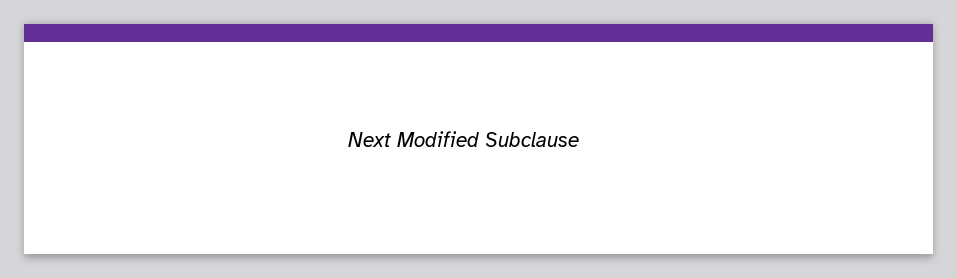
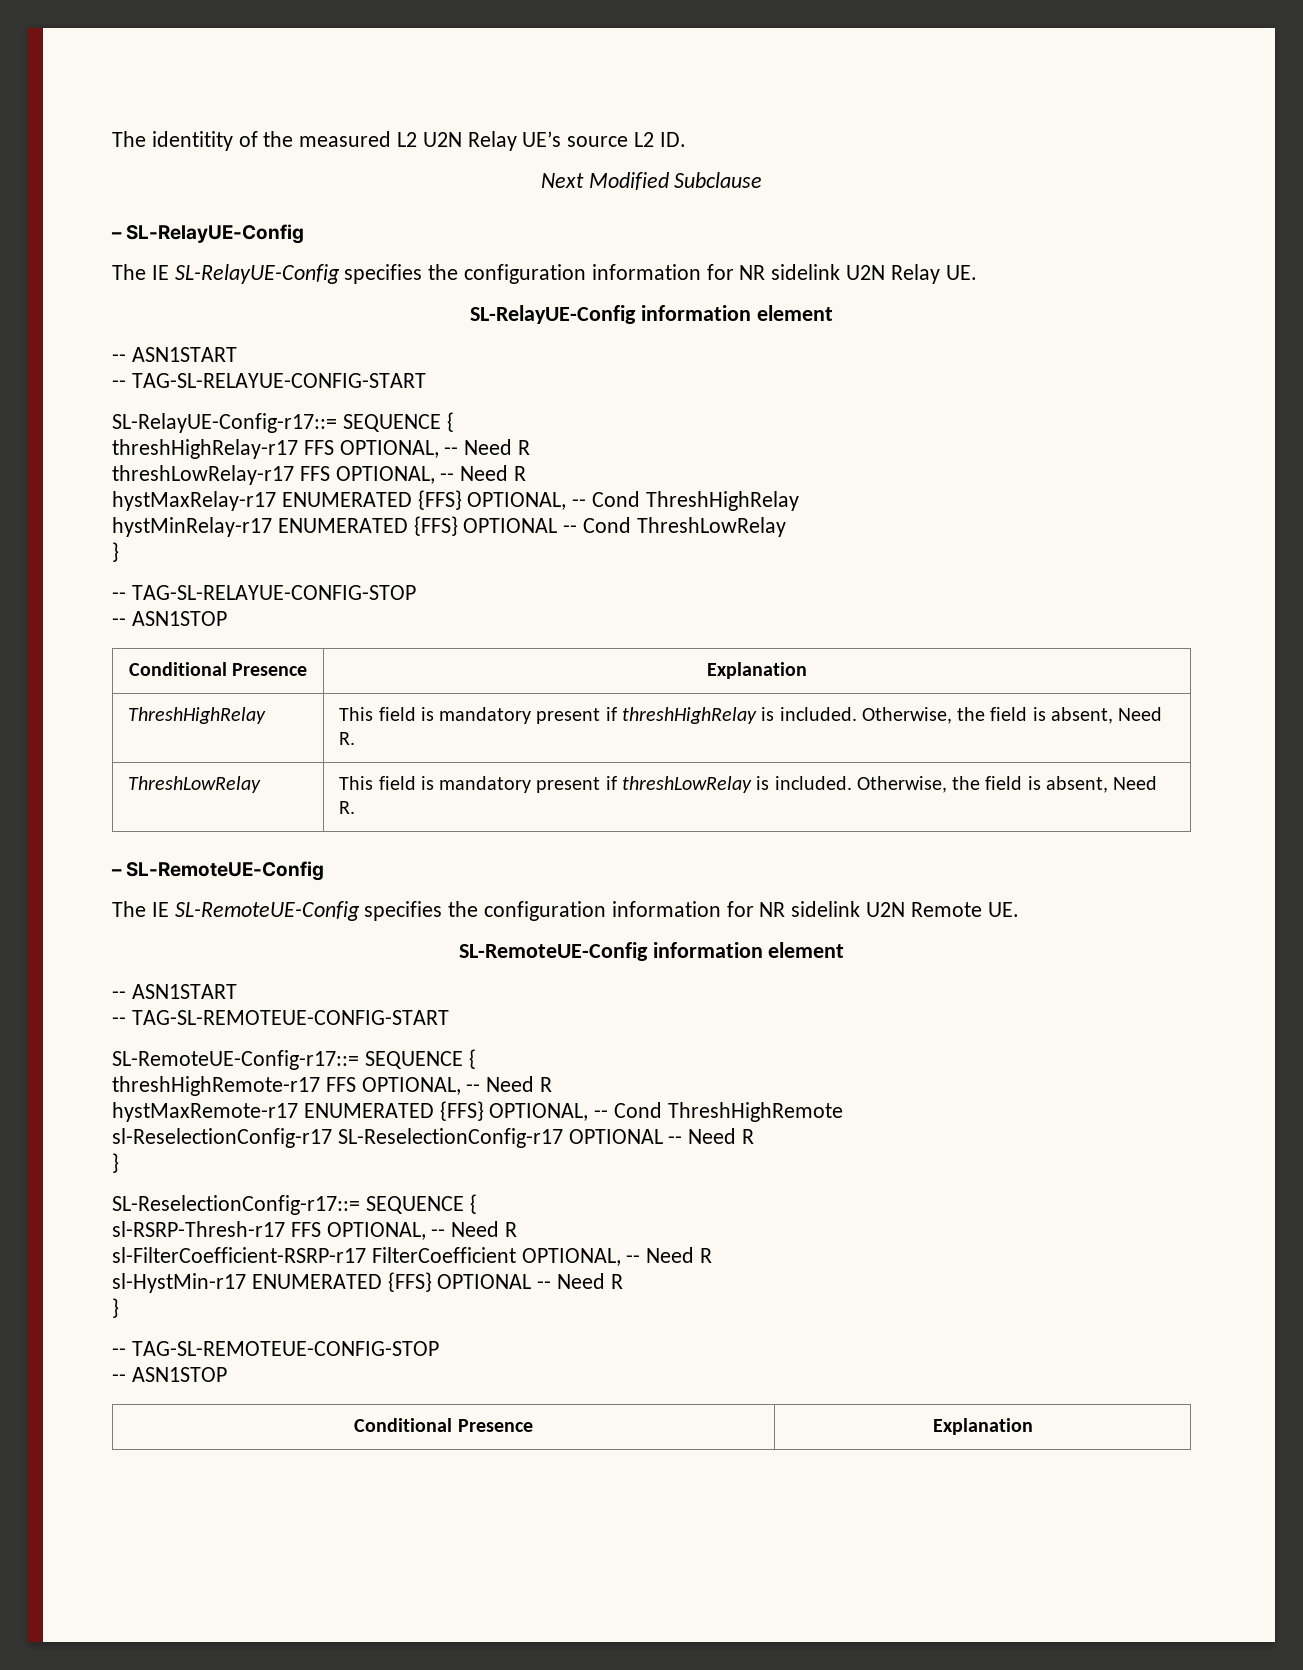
+ The identitity of the measured L2 U2N Relay UE’s source L2 ID.
  Next Modified Subclause
+ – SL-RelayUE-Config
+ The IE SL-RelayUE-Config specifies the configuration information for NR sidelink U2N Relay UE.
+ SL-RelayUE-Config information element
+ -- ASN1START
+ -- TAG-SL-RELAYUE-CONFIG-START
+ SL-RelayUE-Config-r17::= SEQUENCE {
+ threshHighRelay-r17 FFS OPTIONAL, -- Need R
+ threshLowRelay-r17 FFS OPTIONAL, -- Need R
+ hystMaxRelay-r17 ENUMERATED {FFS} OPTIONAL, -- Cond ThreshHighRelay
+ hystMinRelay-r17 ENUMERATED {FFS} OPTIONAL -- Cond ThreshLowRelay
+ }
+ -- TAG-SL-RELAYUE-CONFIG-STOP
+ -- ASN1STOP
+ Conditional Presence | Explanation
+ ThreshHighRelay | This field is mandatory present if threshHighRelay is included. Otherwise, the field is absent, Need R.
+ ThreshLowRelay | This field is mandatory present if threshLowRelay is included. Otherwise, the field is absent, Need R.
+ – SL-RemoteUE-Config
+ The IE SL-RemoteUE-Config specifies the configuration information for NR sidelink U2N Remote UE.
+ SL-RemoteUE-Config information element
+ -- ASN1START
+ -- TAG-SL-REMOTEUE-CONFIG-START
+ SL-RemoteUE-Config-r17::= SEQUENCE {
+ threshHighRemote-r17 FFS OPTIONAL, -- Need R
+ hystMaxRemote-r17 ENUMERATED {FFS} OPTIONAL, -- Cond ThreshHighRemote
+ sl-ReselectionConfig-r17 SL-ReselectionConfig-r17 OPTIONAL -- Need R
+ }
+ SL-ReselectionConfig-r17::= SEQUENCE {
+ sl-RSRP-Thresh-r17 FFS OPTIONAL, -- Need R
+ sl-FilterCoefficient-RSRP-r17 FilterCoefficient OPTIONAL, -- Need R
+ sl-HystMin-r17 ENUMERATED {FFS} OPTIONAL -- Need R
+ }
+ -- TAG-SL-REMOTEUE-CONFIG-STOP
+ -- ASN1STOP
+ Conditional Presence | Explanation

